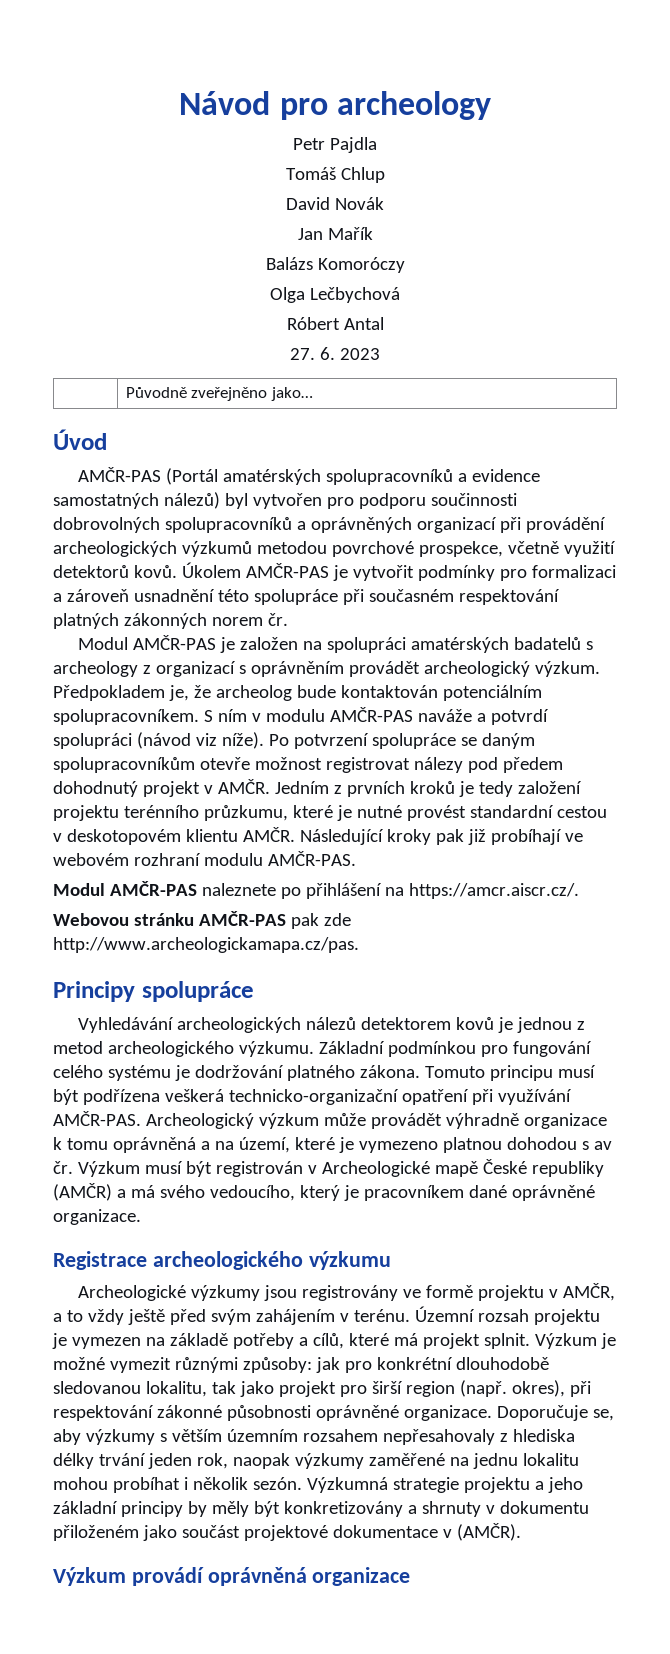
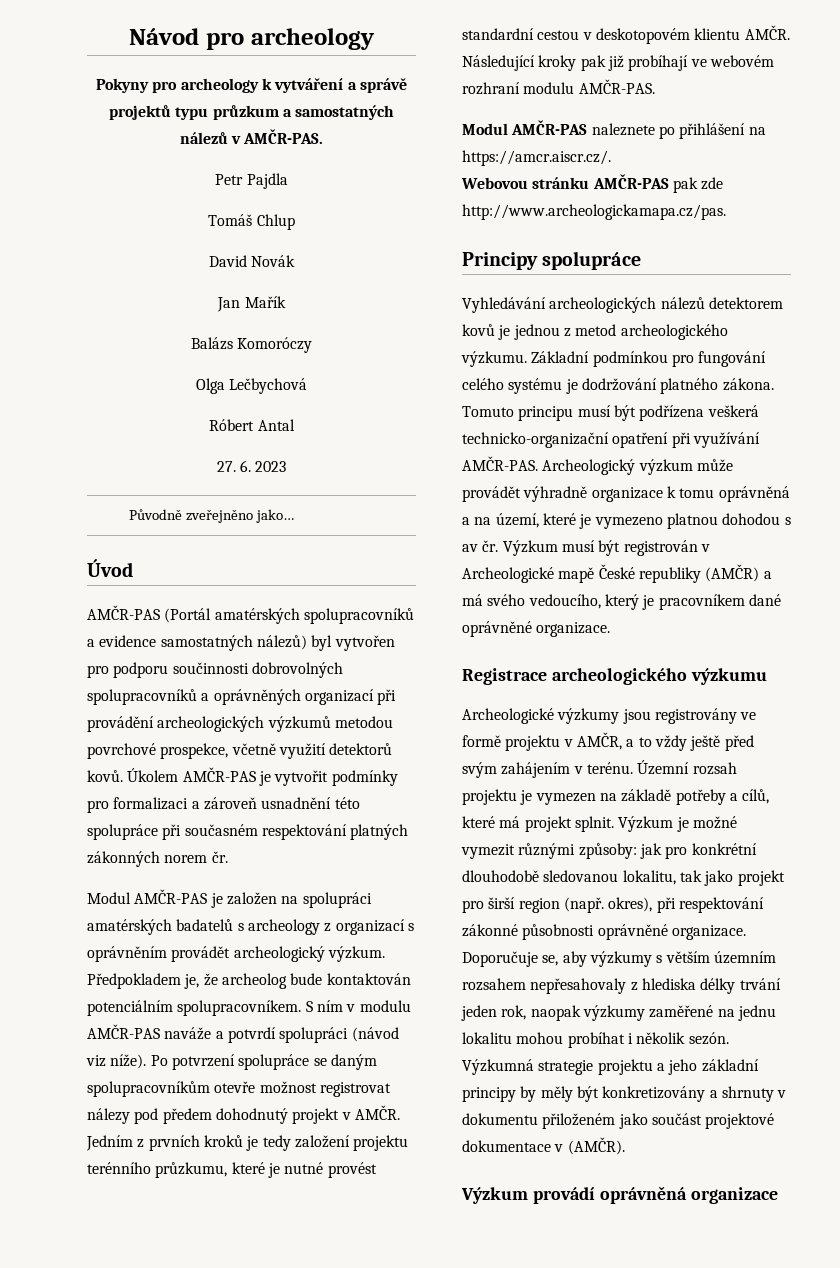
+ Pokyny pro archeology k vytváření a správě projektů typu průzkum a samostatných nálezů v AMČR-PAS.

